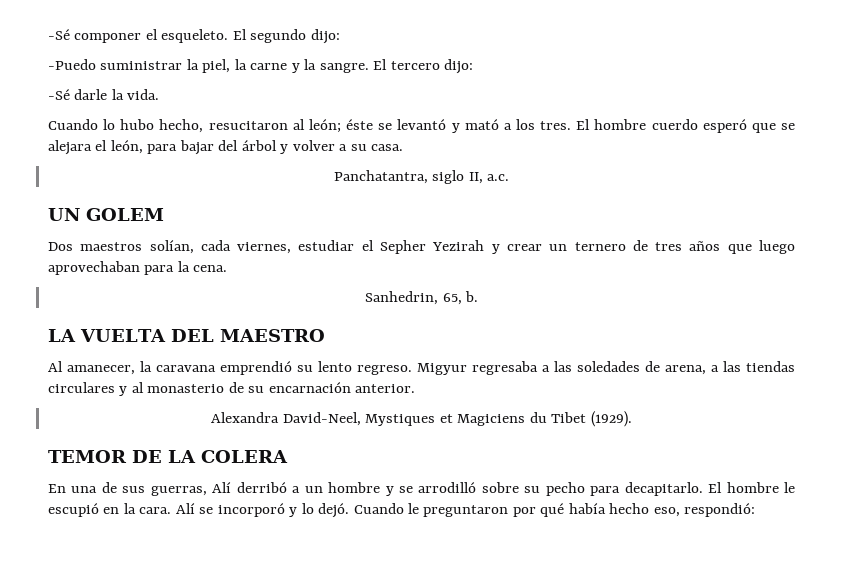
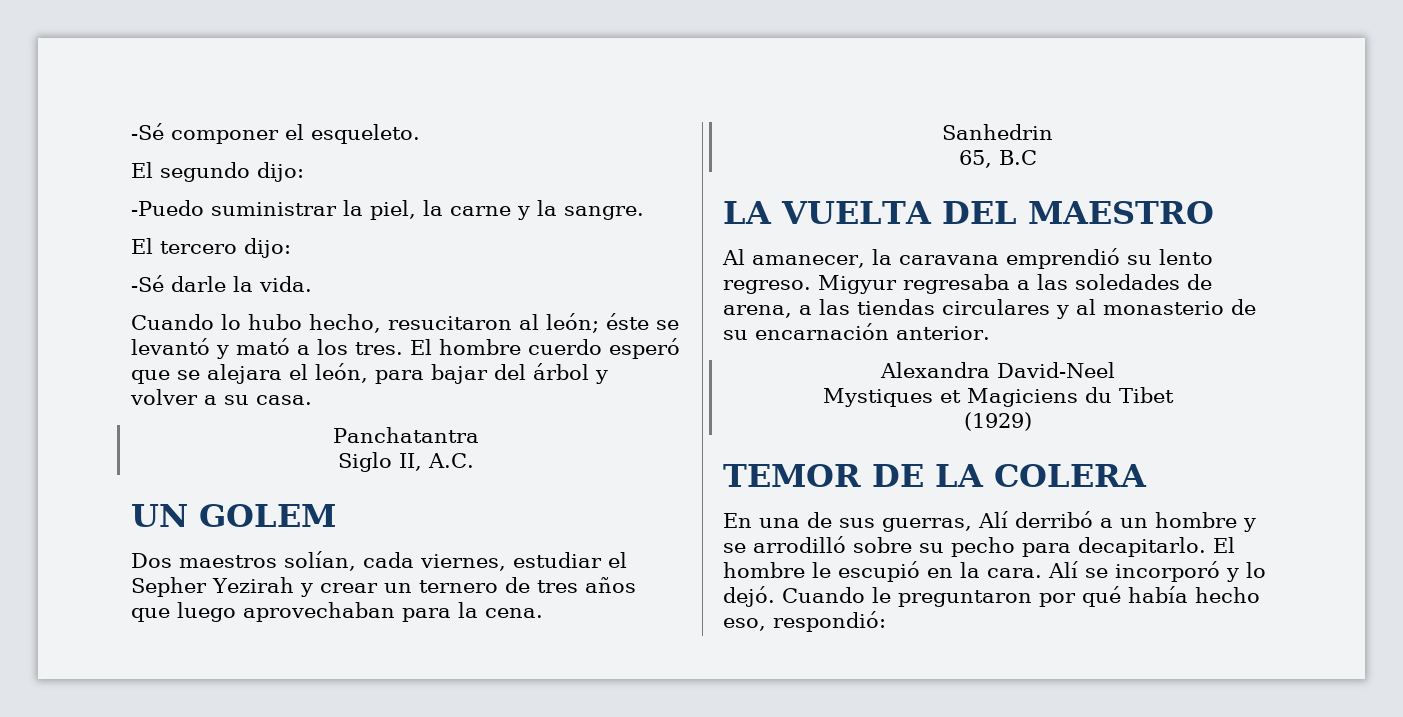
- -Sé componer el esqueleto. El segundo dijo:
+ -Sé componer el esqueleto.
+ El segundo dijo:
- -Puedo suministrar la piel, la carne y la sangre. El tercero dijo:
+ -Puedo suministrar la piel, la carne y la sangre.
+ El tercero dijo:
- Panchatantra, siglo II, a.c.
+ Panchatantra
+ Siglo II, A.C.
- Sanhedrin, 65, b.
+ Sanhedrin
+ 65, B.C
- Alexandra David-Neel, Mystiques et Magiciens du Tibet (1929).
+ Alexandra David-Neel
+ Mystiques et Magiciens du Tibet
+ (1929)

